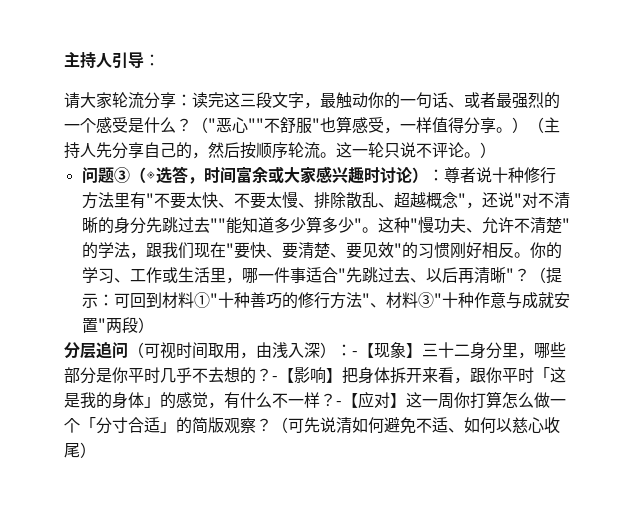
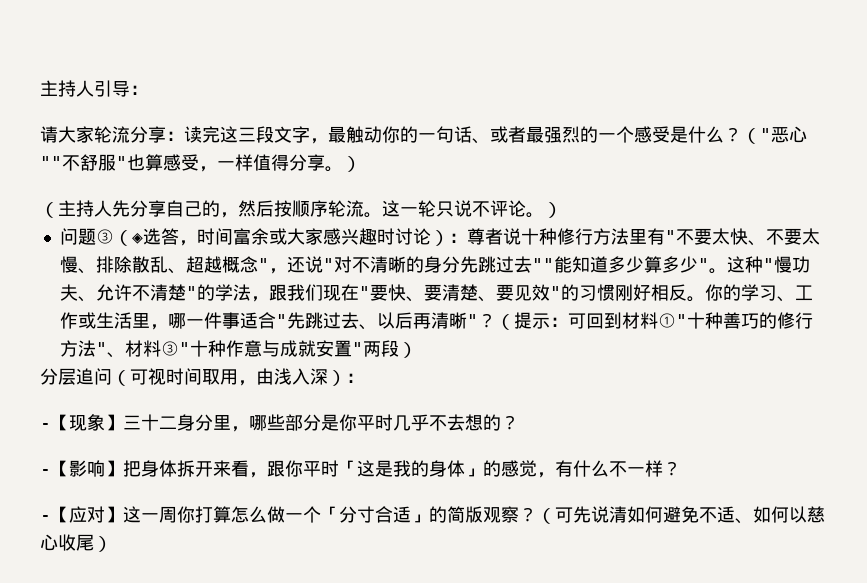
- （"恶心""不舒服"也算感受，一样值得分享。）（主持人先分享自己的，然后按顺序轮流。
+ （"恶心""不舒服"也算感受，一样值得分享。）
+ （主持人先分享自己的，然后按顺序轮流。
- 分层追问（可视时间取用，由浅入深）：-【现象】三十二身分里，哪些部分是你平时几乎不去想的？-【影响】把身体拆开来看，跟你平时「这是我的身体」的感觉，有什么不一样？-【应对】这一周你打算怎么做一个「分寸合适」的简版观察？
+ 分层追问（可视时间取用，由浅入深）：
+ -【现象】三十二身分里，哪些部分是你平时几乎不去想的？
+ -【影响】把身体拆开来看，跟你平时「这是我的身体」的感觉，有什么不一样？
+ -【应对】这一周你打算怎么做一个「分寸合适」的简版观察？

